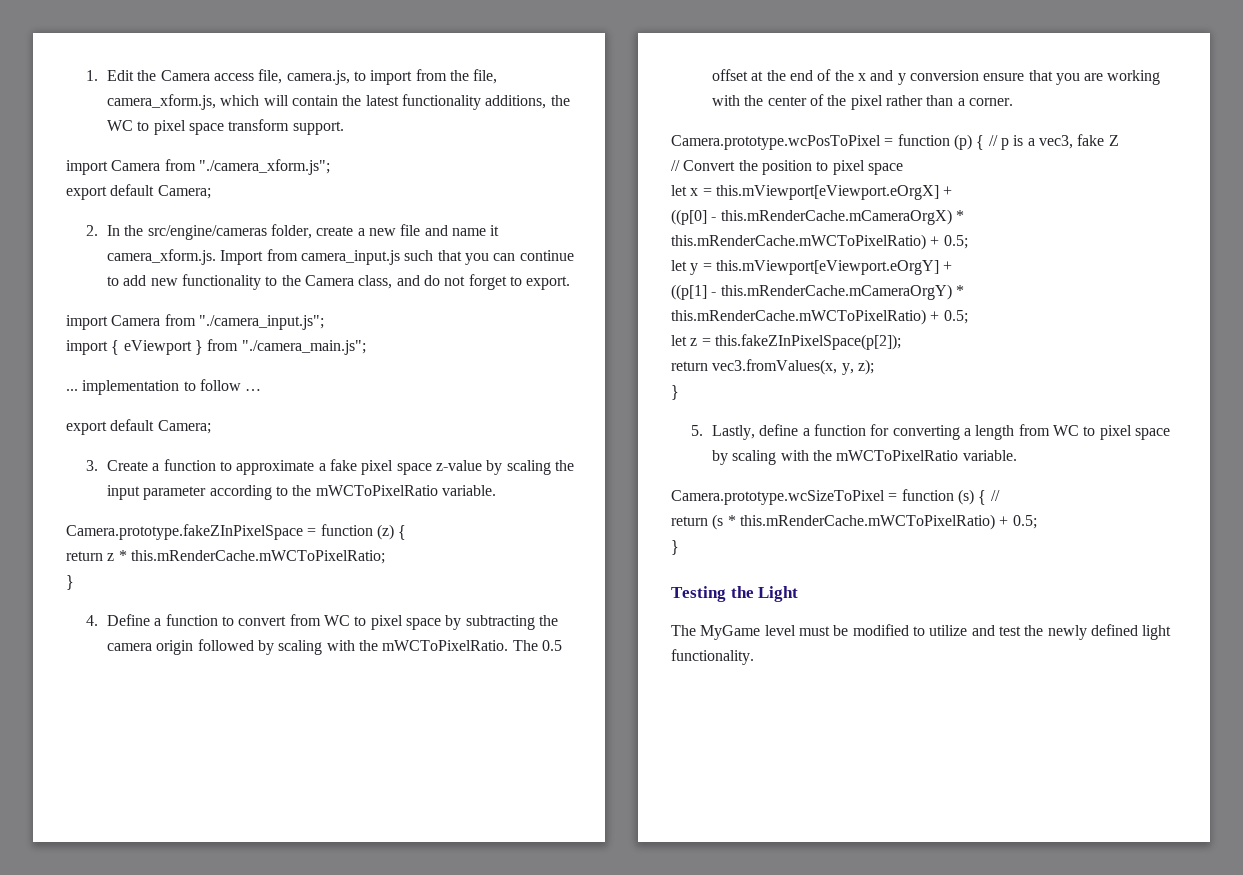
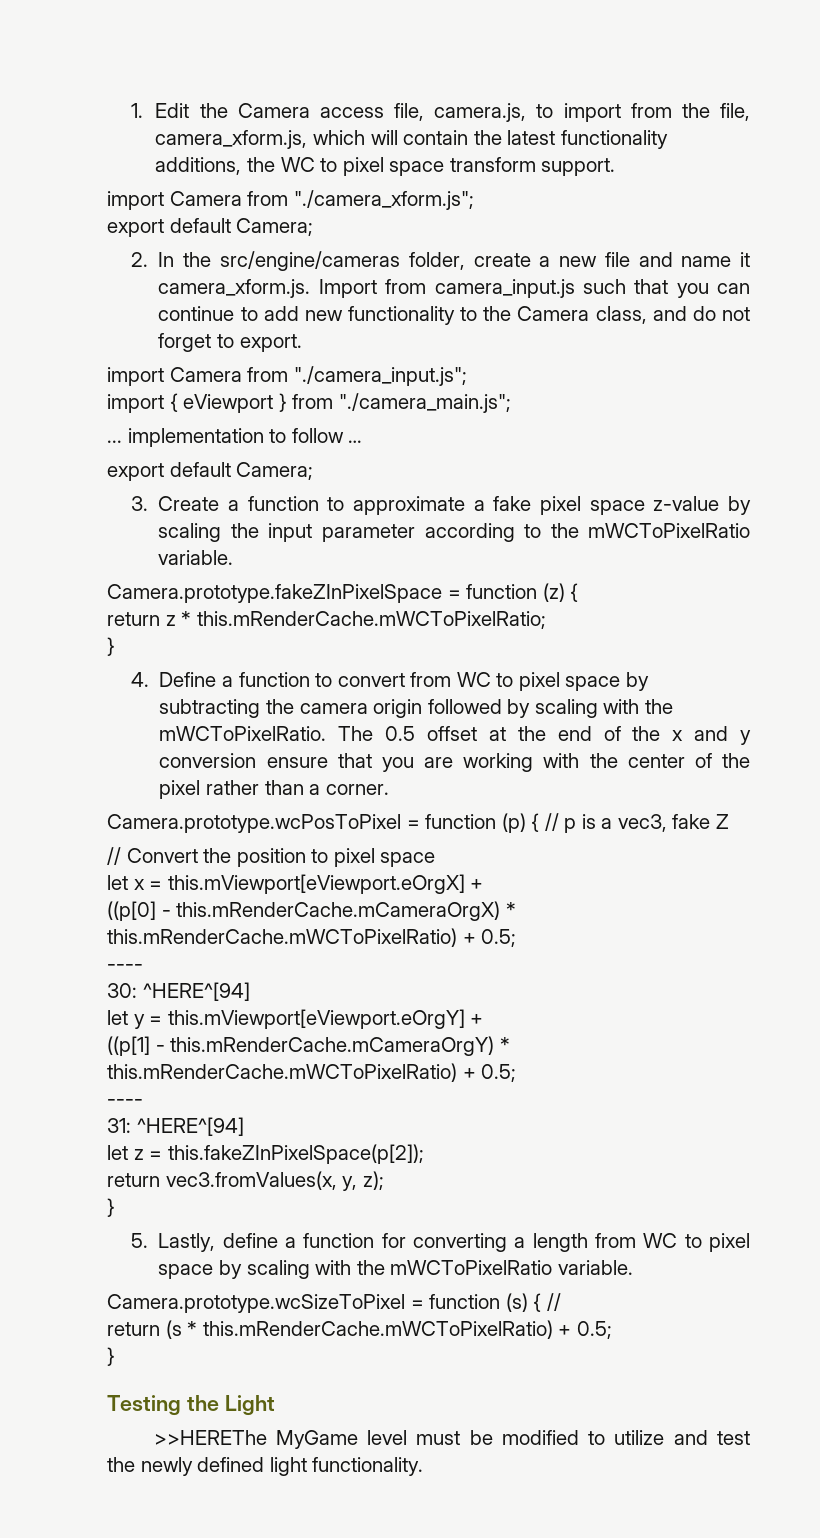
  ((p[0] - this.mRenderCache.mCameraOrgX) * this.mRenderCache.mWCToPixelRatio) + 0.5;
+ ----
+ 30: ^HERE^[94]
  ((p[1] - this.mRenderCache.mCameraOrgY) * this.mRenderCache.mWCToPixelRatio) + 0.5;
+ ----
+ 31: ^HERE^[94]
- The MyGame level must be modified to utilize and test the newly defined light functionality.
+ >>HEREThe MyGame level must be modified to utilize and test the newly defined light functionality.

